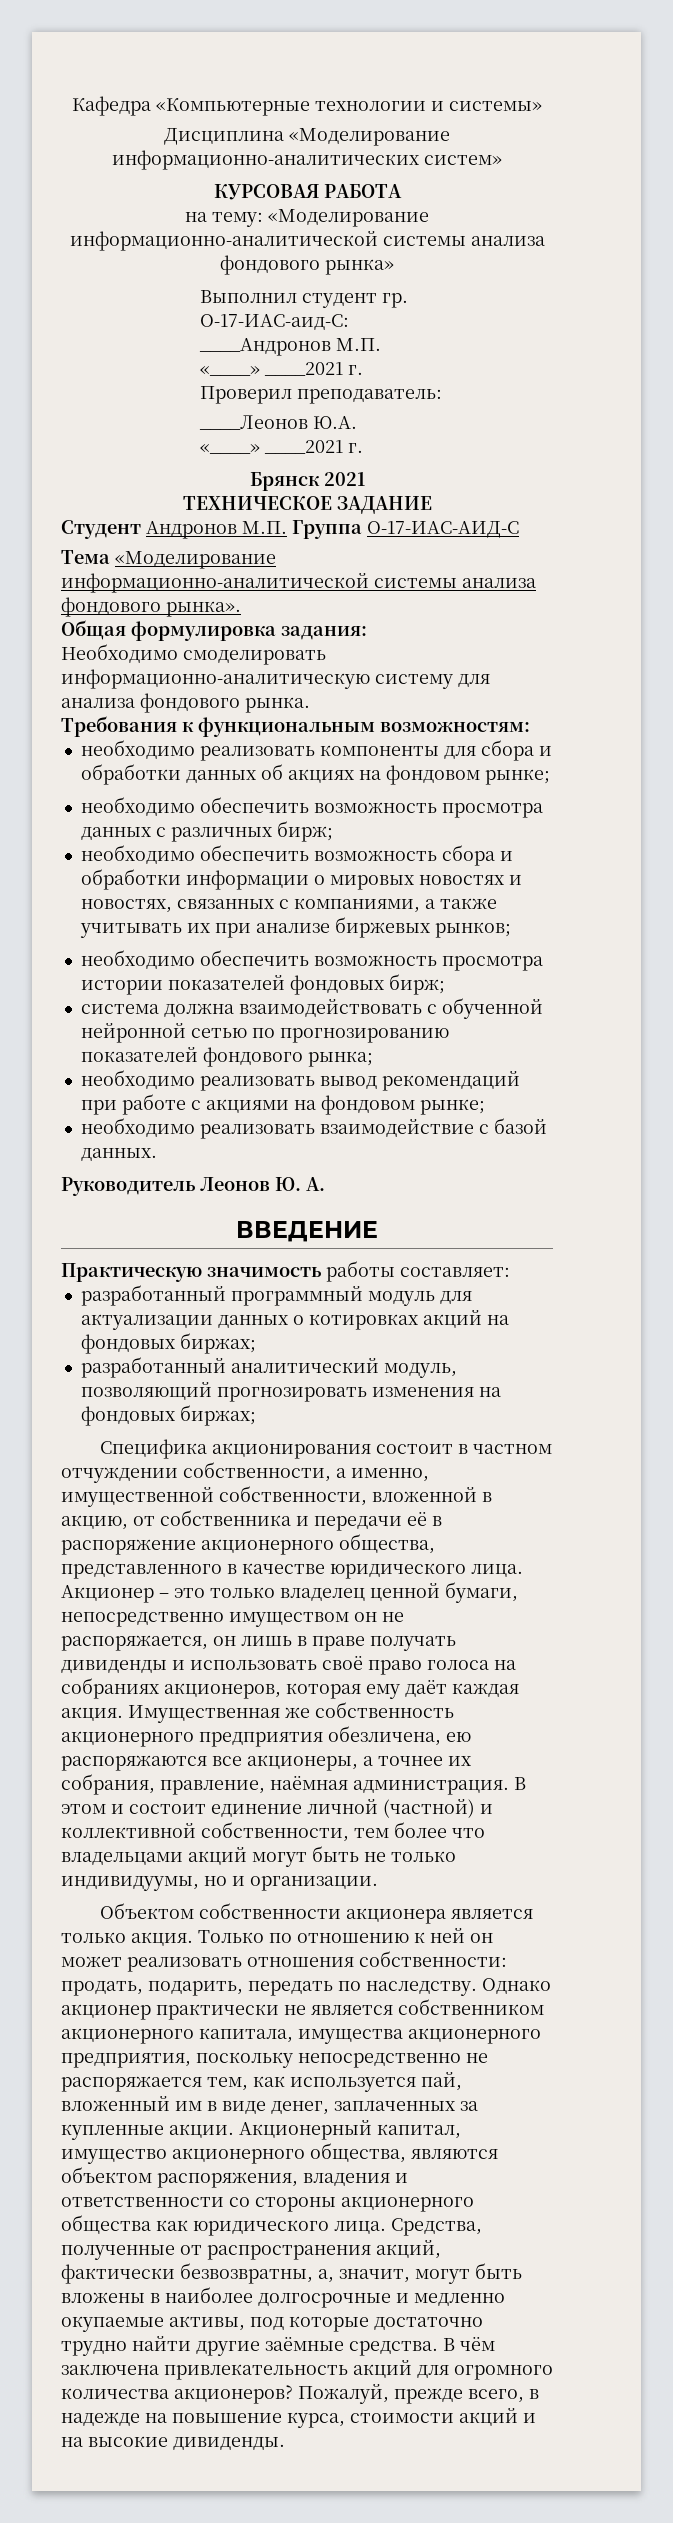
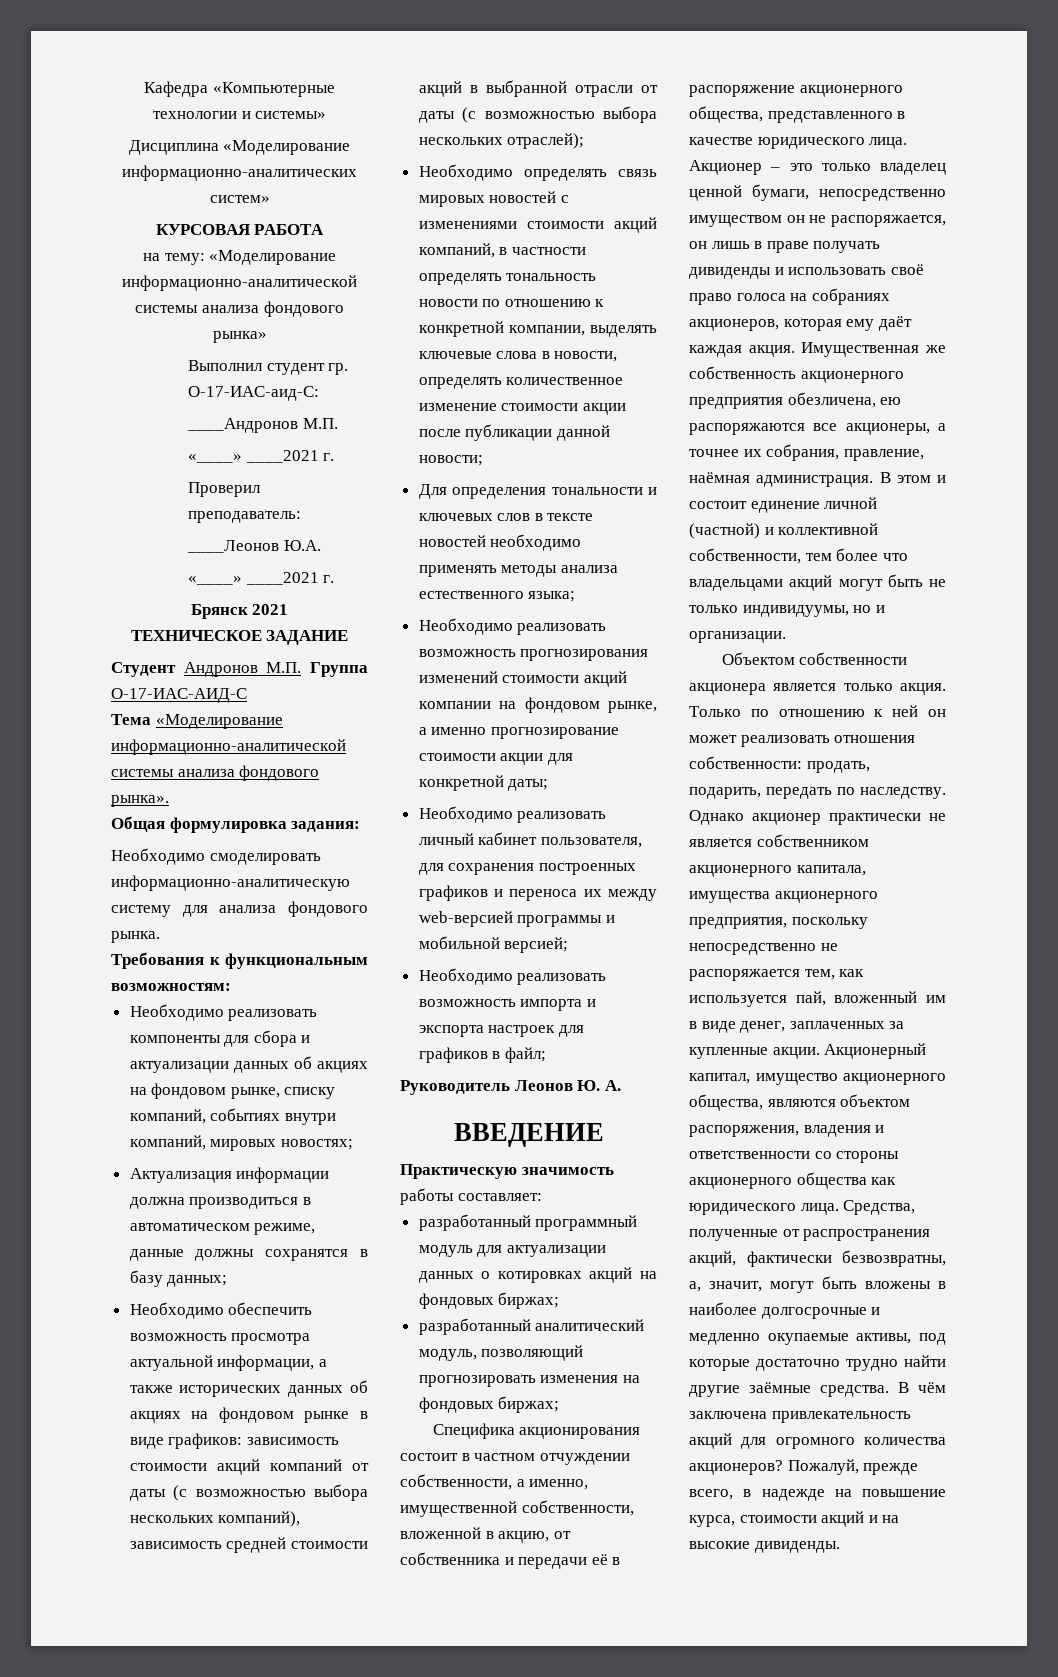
- необходимо реализовать компоненты для сбора и обработки данных об акциях на фондовом рынке;
- необходимо обеспечить возможность просмотра данных с различных бирж;
- необходимо обеспечить возможность сбора и обработки информации о мировых новостях и новостях, связанных с компаниями, а также учитывать их при анализе биржевых рынков;
- необходимо обеспечить возможность просмотра истории показателей фондовых бирж;
- система должна взаимодействовать с обученной нейронной сетью по прогнозированию показателей фондового рынка;
- необходимо реализовать вывод рекомендаций при работе с акциями на фондовом рынке;
- необходимо реализовать взаимодействие с базой данных.
+ Необходимо реализовать компоненты для сбора и актуализации данных об акциях на фондовом рынке, списку компаний, событиях внутри компаний, мировых новостях;
+ Актуализация информации должна производиться в автоматическом режиме, данные должны сохранятся в базу данных;
+ Необходимо обеспечить возможность просмотра актуальной информации, а также исторических данных об акциях на фондовом рынке в виде графиков: зависимость стоимости акций компаний от даты (с возможностью выбора нескольких компаний), зависимость средней стоимости акций в выбранной отрасли от даты (с возможностью выбора нескольких отраслей);
+ Необходимо определять связь мировых новостей с изменениями стоимости акций компаний, в частности определять тональность новости по отношению к конкретной компании, выделять ключевые слова в новости, определять количественное изменение стоимости акции после публикации данной новости;
+ Для определения тональности и ключевых слов в тексте новостей необходимо применять методы анализа естественного языка;
+ Необходимо реализовать возможность прогнозирования изменений стоимости акций компании на фондовом рынке, а именно прогнозирование стоимости акции для конкретной даты;
+ Необходимо реализовать личный кабинет пользователя, для сохранения построенных графиков и переноса их между web-версией программы и мобильной версией;
+ Необходимо реализовать возможность импорта и экспорта настроек для графиков в файл;

